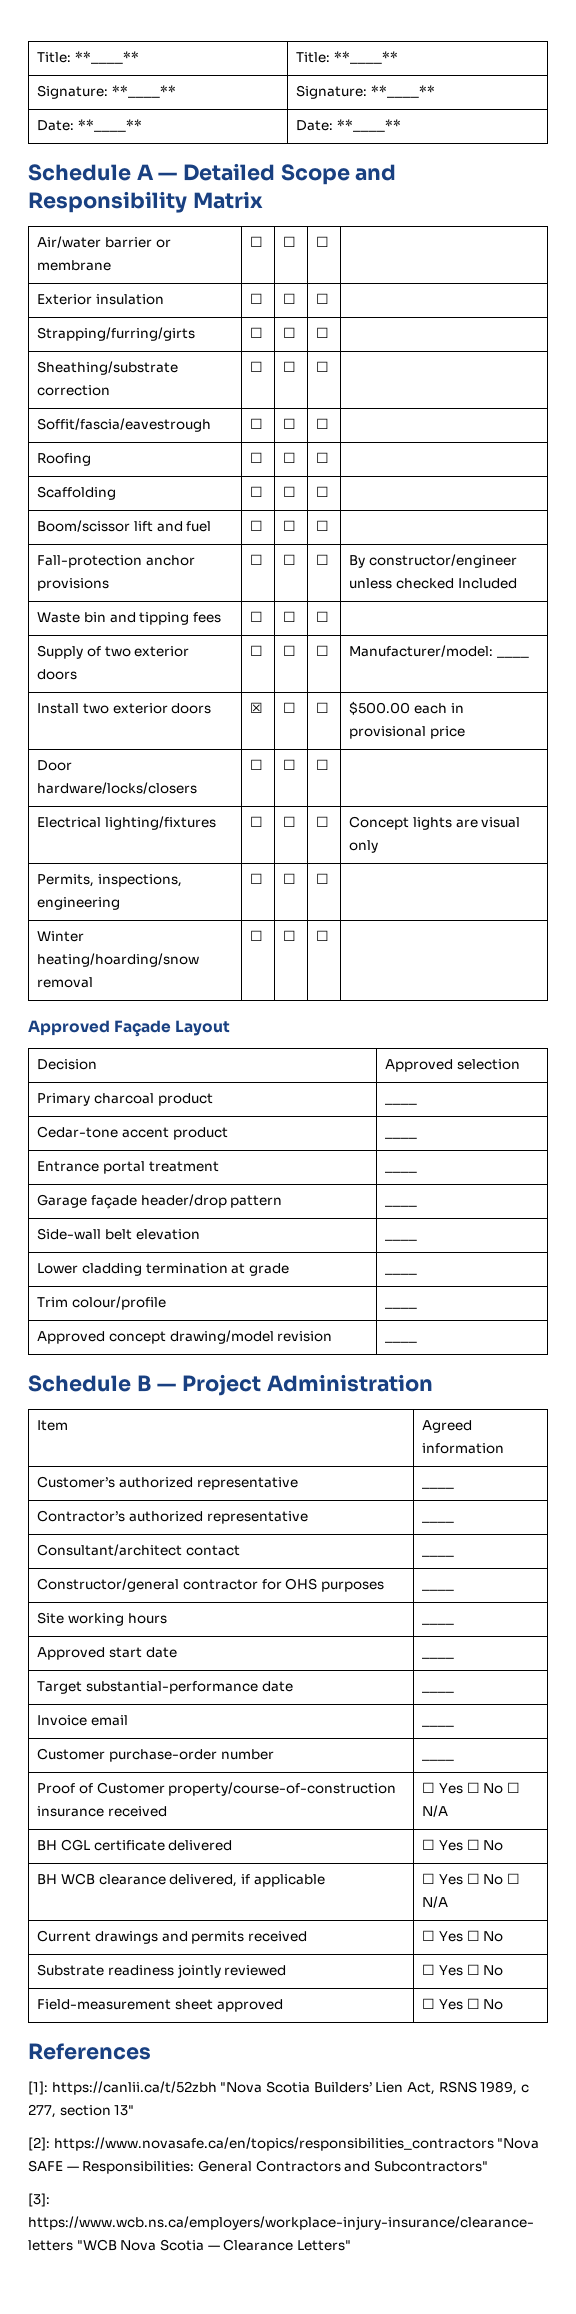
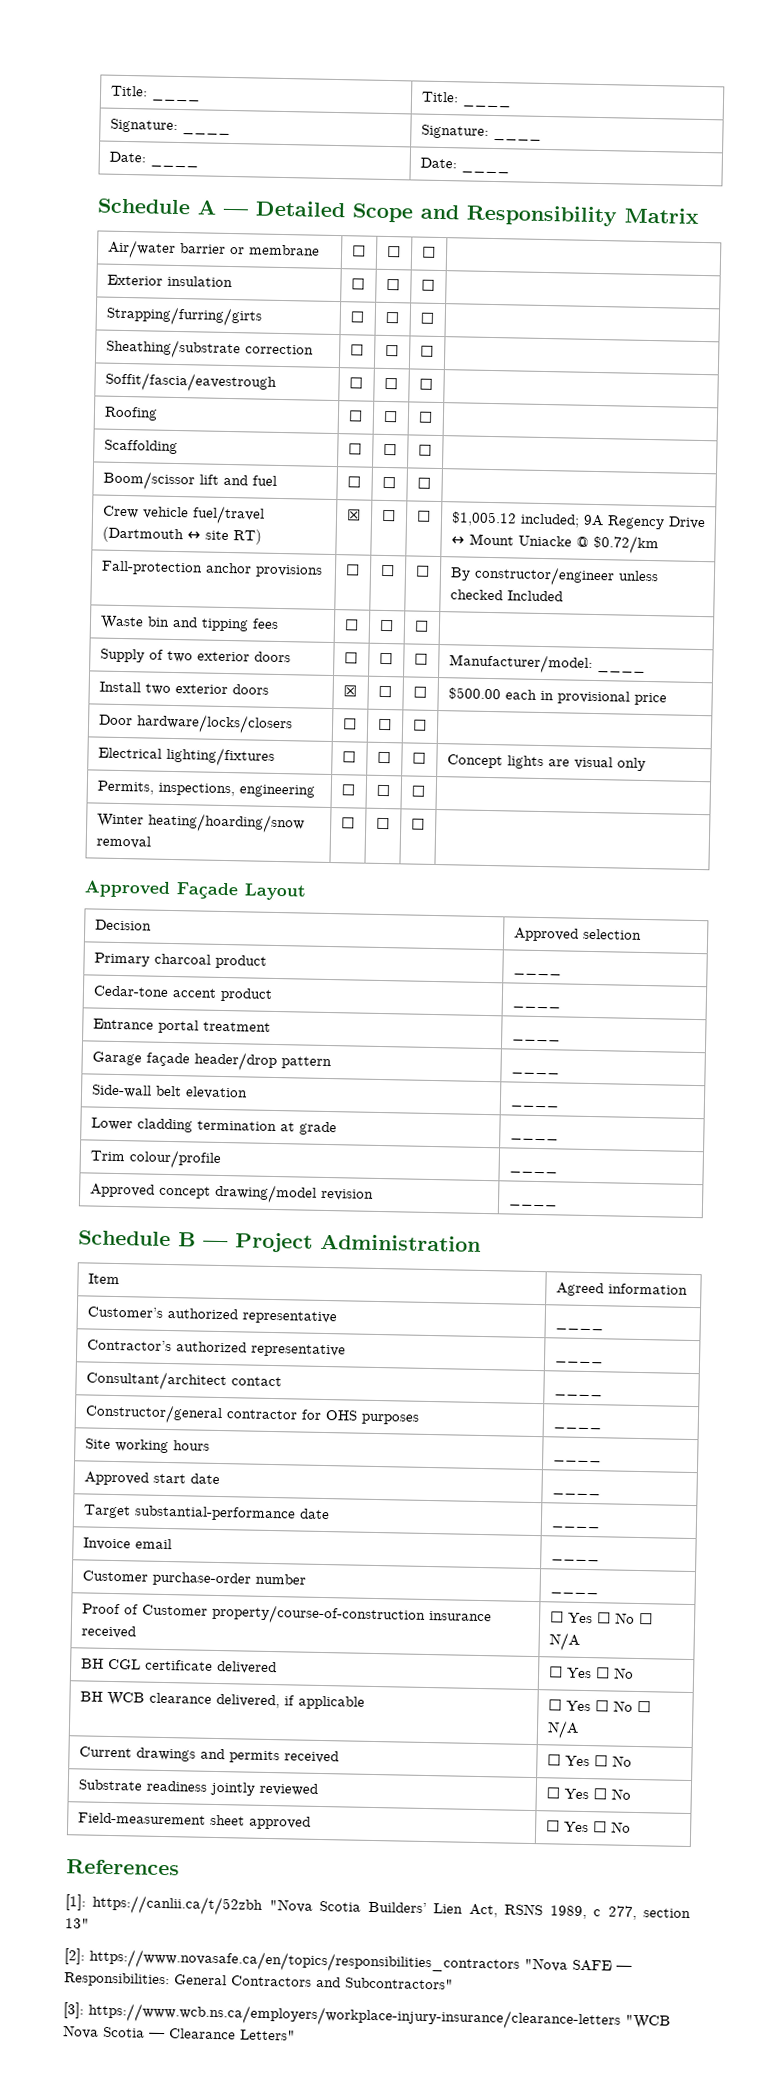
- Title: **____** | Title: **____**
- Signature: **____** | Signature: **____**
- Date: **____** | Date: **____**
+ Title: ____ | Title: ____
+ Signature: ____ | Signature: ____
+ Date: ____ | Date: ____
+ Crew vehicle fuel/travel (Dartmouth ↔ site RT) | ☒ | ☐ | ☐ | $1,005.12 included; 9A Regency Drive ↔ Mount Uniacke @ $0.72/km

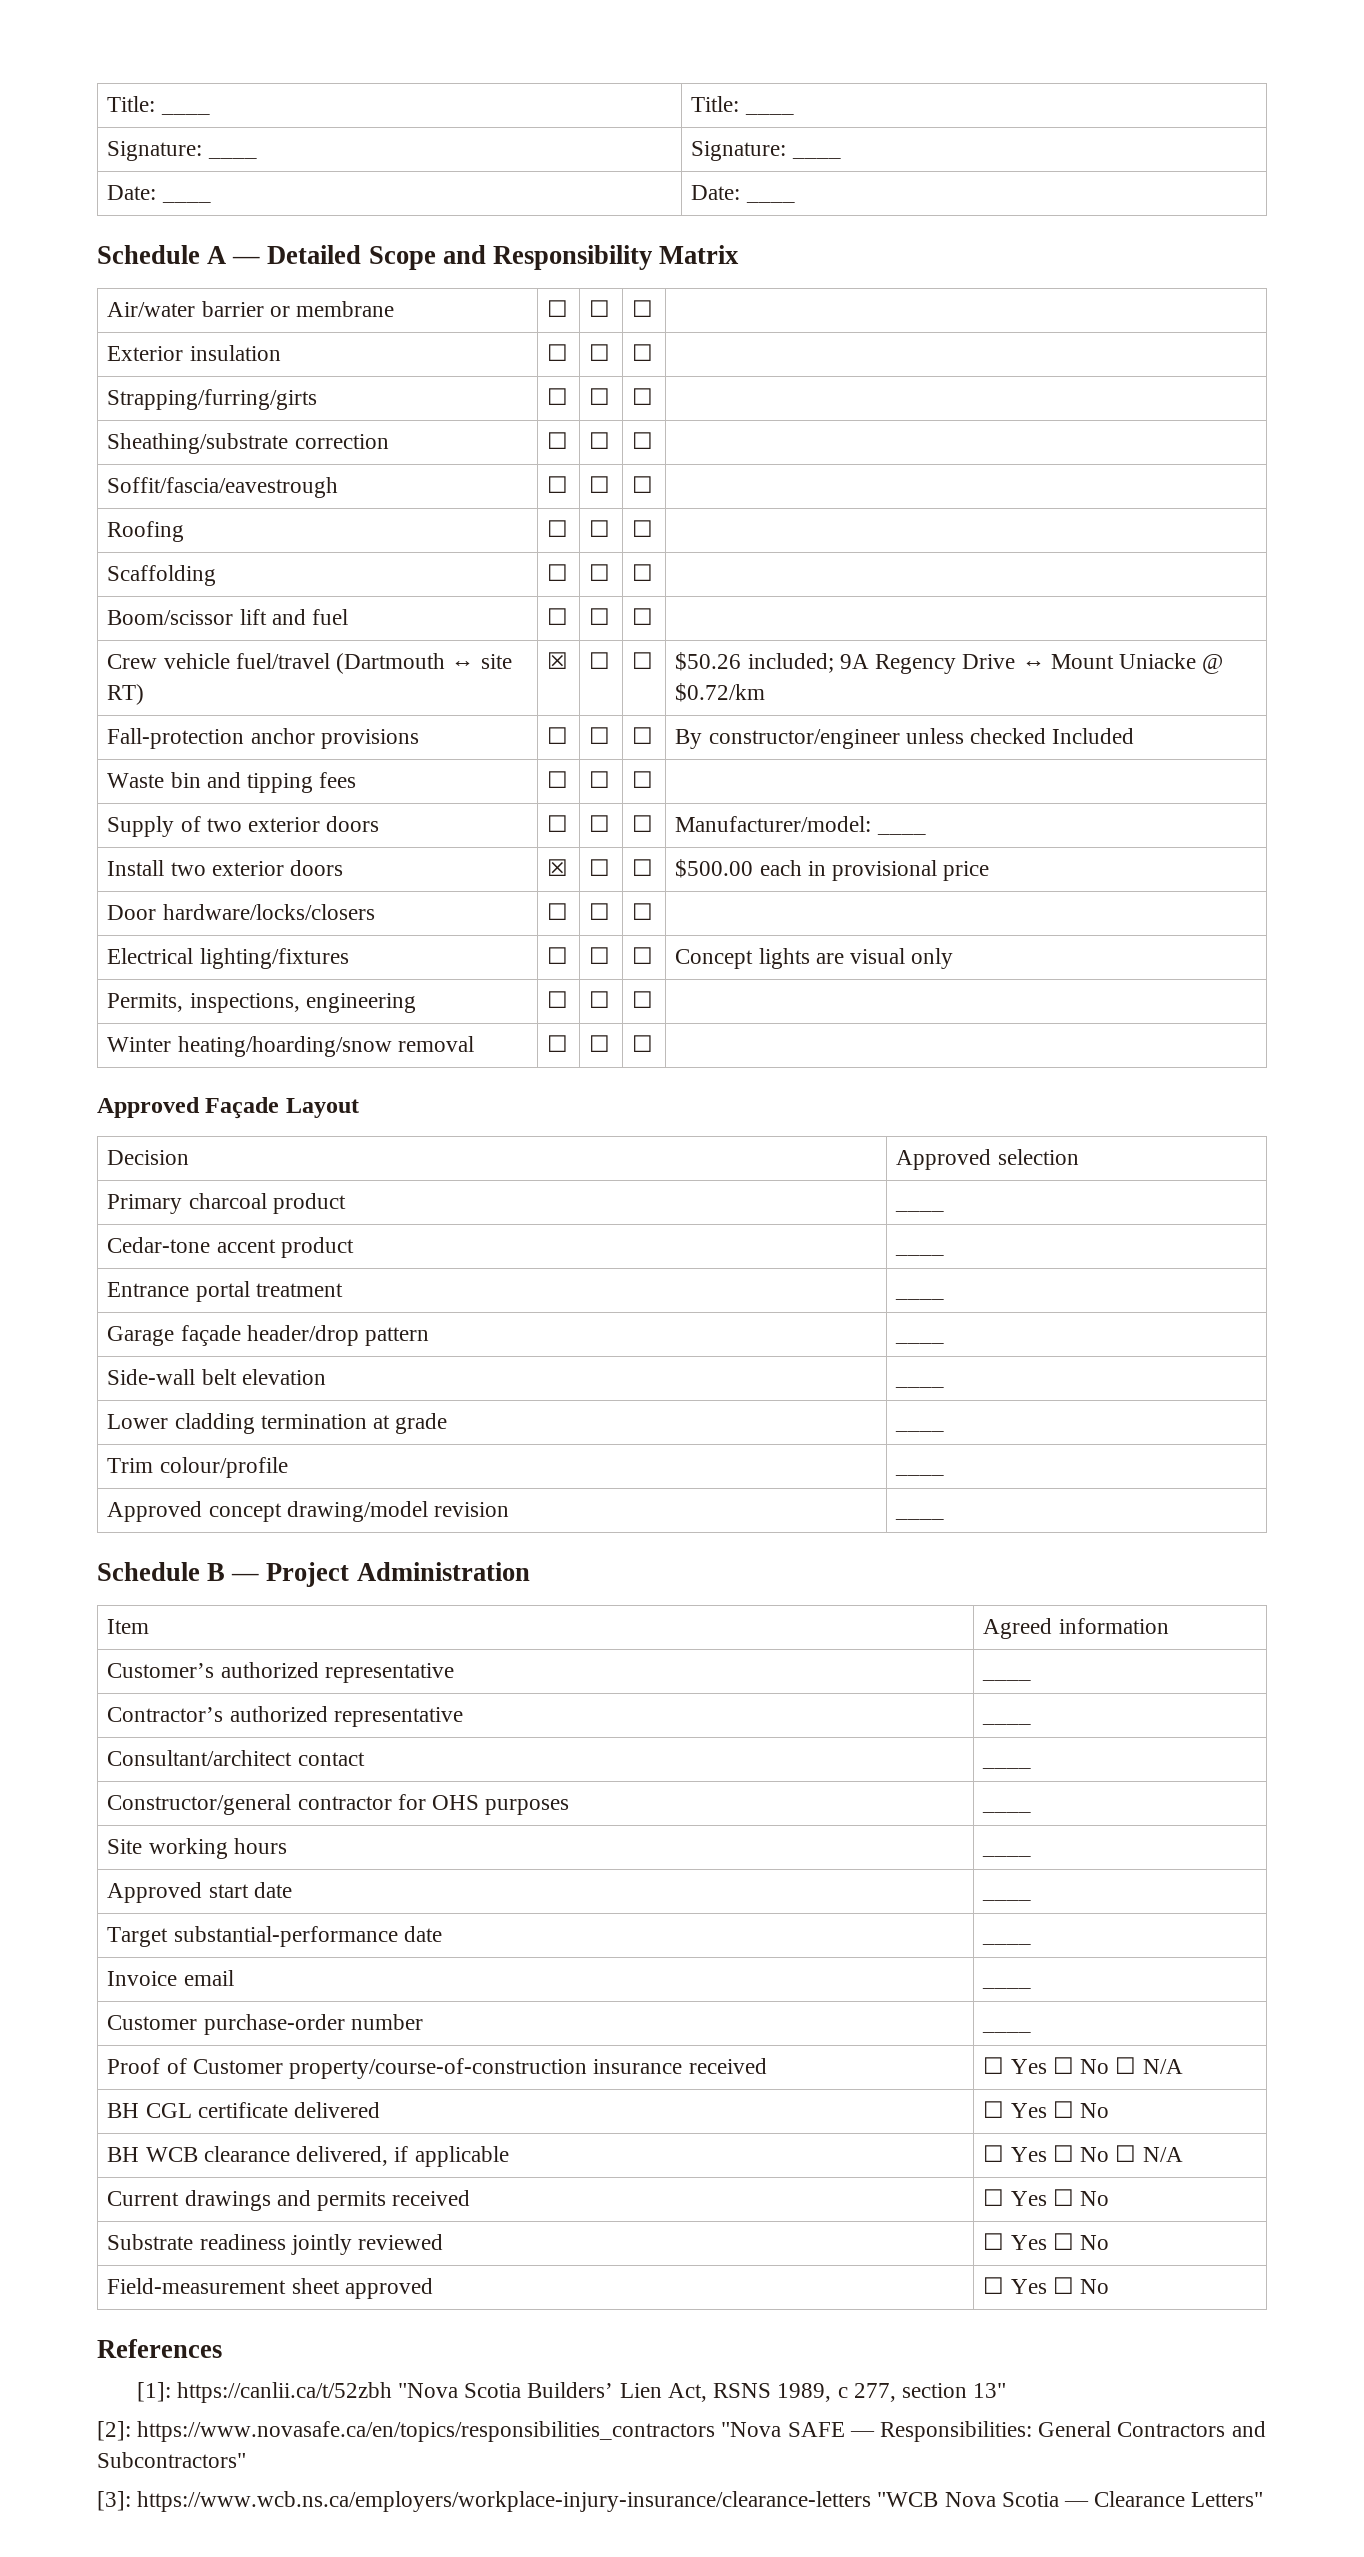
- Crew vehicle fuel/travel (Dartmouth ↔ site RT) | ☒ | ☐ | ☐ | $1,005.12 included; 9A Regency Drive ↔ Mount Uniacke @ $0.72/km
+ Crew vehicle fuel/travel (Dartmouth ↔ site RT) | ☒ | ☐ | ☐ | $50.26 included; 9A Regency Drive ↔ Mount Uniacke @ $0.72/km

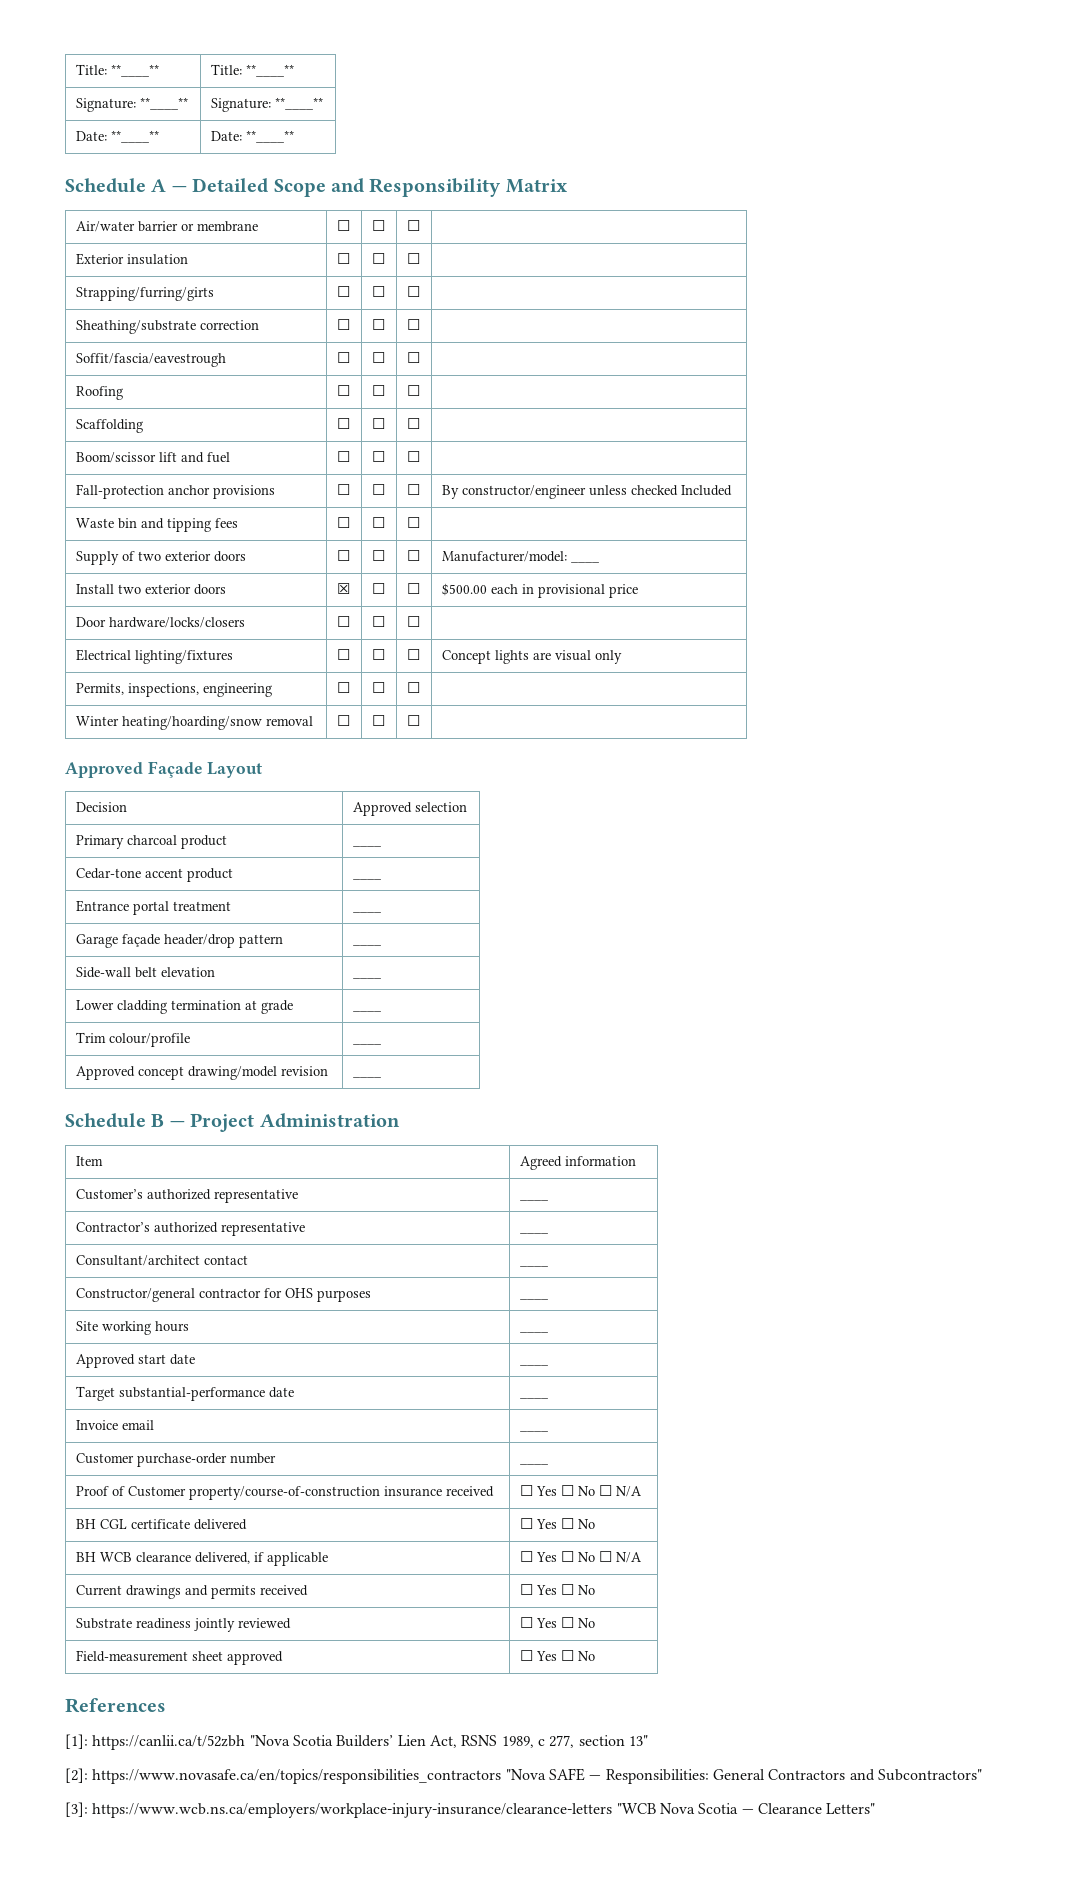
- Title: ____ | Title: ____
- Signature: ____ | Signature: ____
- Date: ____ | Date: ____
+ Title: **____** | Title: **____**
+ Signature: **____** | Signature: **____**
+ Date: **____** | Date: **____**
- Crew vehicle fuel/travel (Dartmouth ↔ site RT) | ☒ | ☐ | ☐ | $50.26 included; 9A Regency Drive ↔ Mount Uniacke @ $0.72/km

